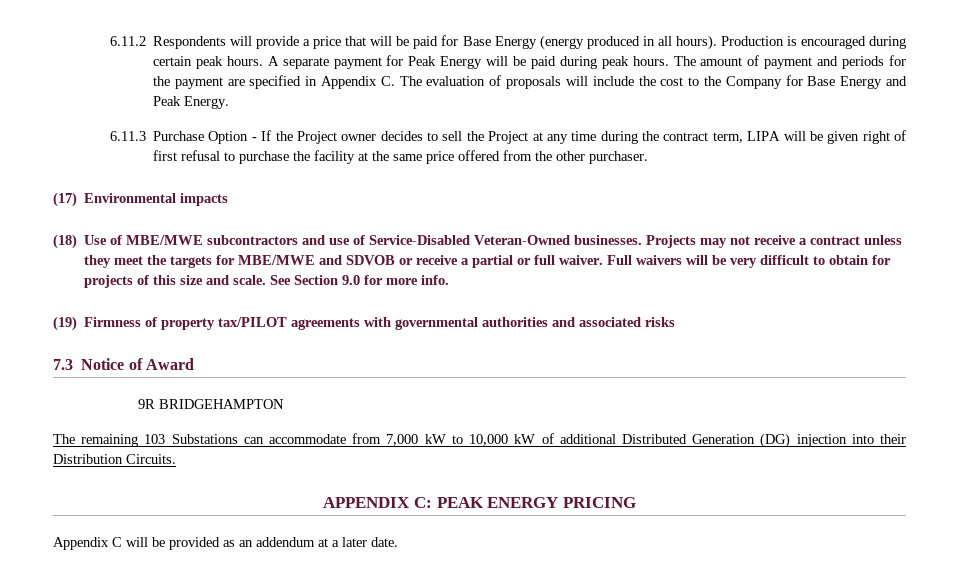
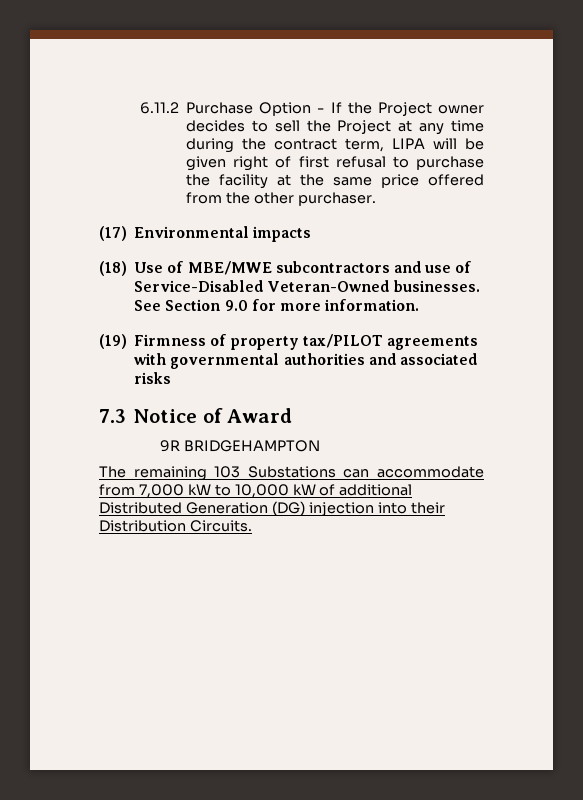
- 6.11.2 Respondents will provide a price that will be paid for Base Energy (energy produced in all hours). Production is encouraged during certain peak hours. A separate payment for Peak Energy will be paid during peak hours. The amount of payment and periods for the payment are specified in Appendix C. The evaluation of proposals will include the cost to the Company for Base Energy and Peak Energy.
- 6.11.3 Purchase Option - If the Project owner decides to sell the Project at any time during the contract term, LIPA will be given right of first refusal to purchase the facility at the same price offered from the other purchaser.
+ 6.11.2 Purchase Option - If the Project owner decides to sell the Project at any time during the contract term, LIPA will be given right of first refusal to purchase the facility at the same price offered from the other purchaser.
- Projects may not receive a contract unless they meet the targets for MBE/MWE and SDVOB or receive a partial or full waiver. Full waivers will be very difficult to obtain for projects of this size and scale.
- See Section 9.0 for more info.
+ See Section 9.0 for more information.
- APPENDIX C: PEAK ENERGY PRICING
- Appendix C will be provided as an addendum at a later date.

